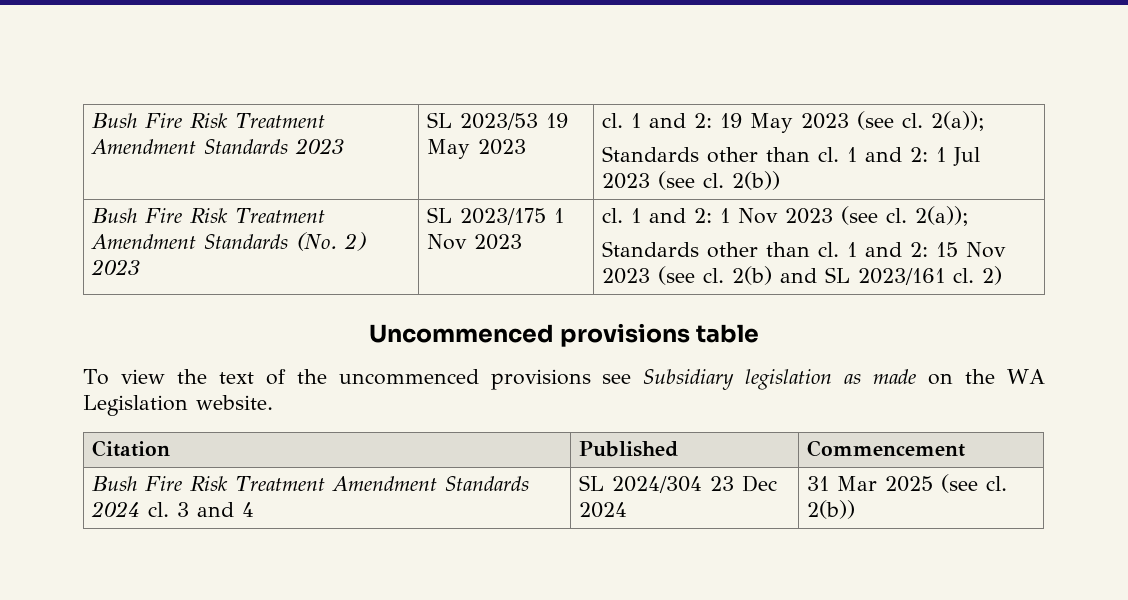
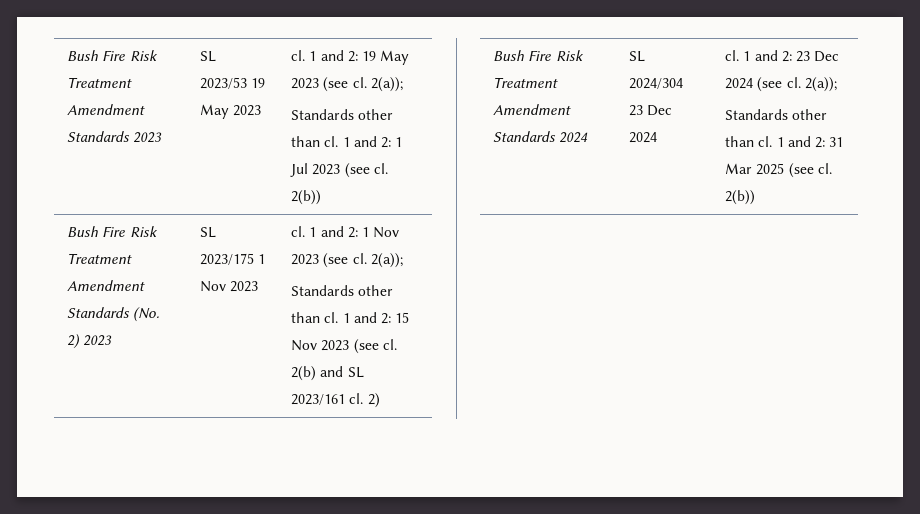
- Uncommenced provisions table
- To view the text of the uncommenced provisions see Subsidiary legislation as made on the WA Legislation website.
- Citation | Published | Commencement
- Bush Fire Risk Treatment Amendment Standards 2024 cl. 3 and 4 | SL 2024/304 23 Dec 2024 | 31 Mar 2025 (see cl. 2(b))
+ Bush Fire Risk Treatment Amendment Standards 2024 | SL 2024/304 23 Dec 2024 | cl. 1 and 2: 23 Dec 2024 (see cl. 2(a));
+ Standards other than cl. 1 and 2: 31 Mar 2025 (see cl. 2(b))

